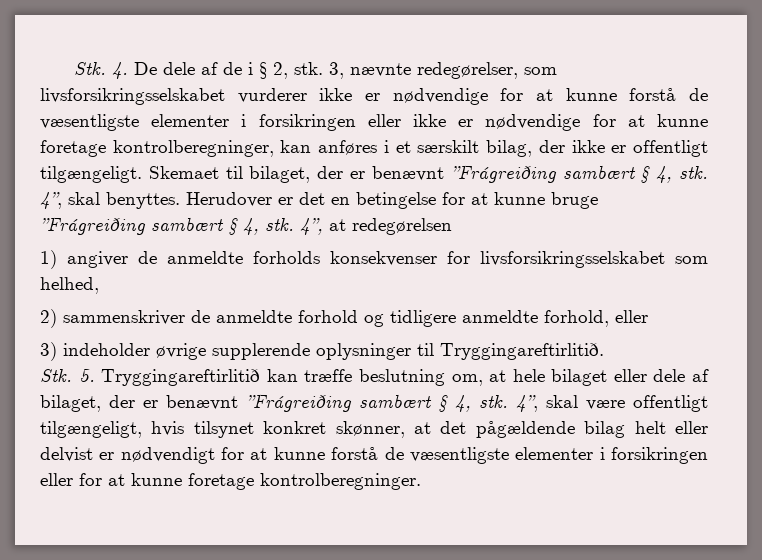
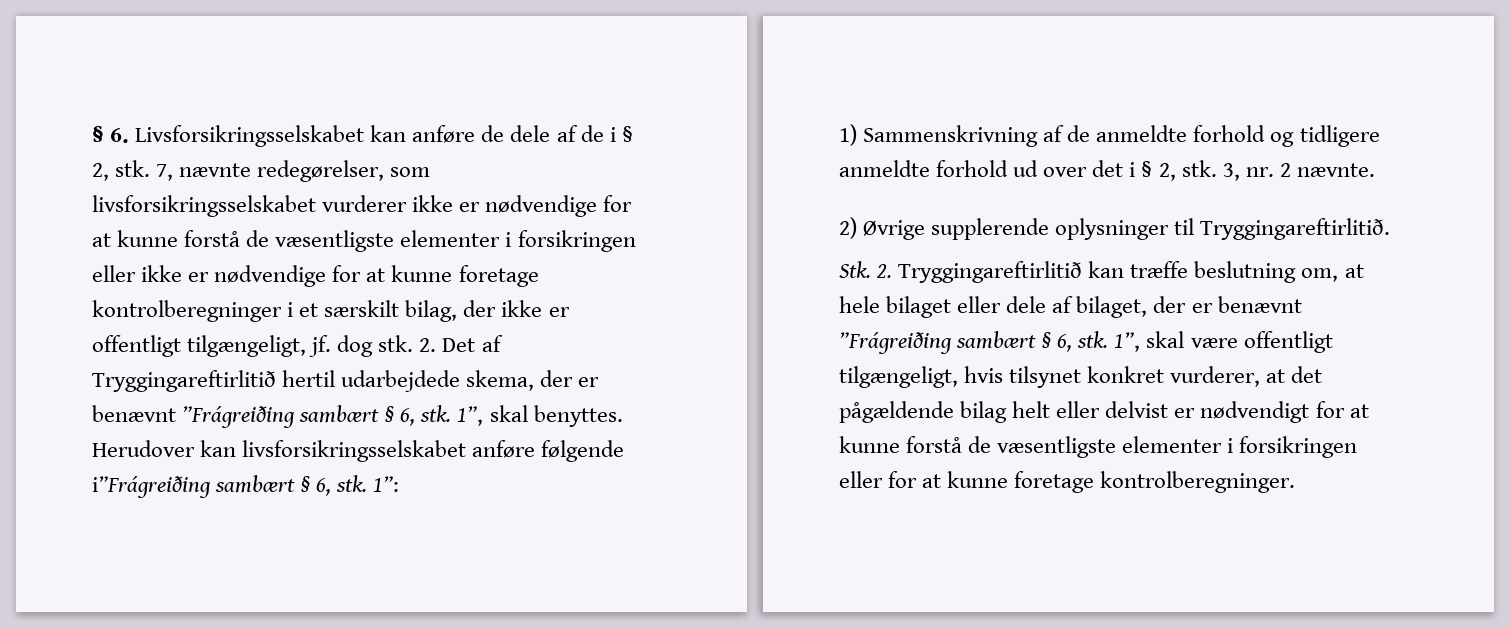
- Stk. 4. De dele af de i § 2, stk.
+ § 6. Livsforsikringsselskabet kan anføre de dele af de i § 2, stk.
- 3, nævnte redegørelser, som livsforsikringsselskabet vurderer ikke er nødvendige for at kunne forstå de væsentligste elementer i forsikringen eller ikke er nødvendige for at kunne foretage kontrolberegninger, kan anføres i et særskilt bilag, der ikke er offentligt tilgængeligt. Skemaet til bilaget, der er benævnt ”Frágreiðing sambært § 4, stk. 4”, skal benyttes. Herudover er det en betingelse for at kunne bruge ”Frágreiðing sambært § 4, stk. 4”, at redegørelsen
- 1) angiver de anmeldte forholds konsekvenser for livsforsikringsselskabet som helhed,
- 2) sammenskriver de anmeldte forhold og tidligere anmeldte forhold, eller
- 3) indeholder øvrige supplerende oplysninger til Tryggingareftirlitið.
+ 7, nævnte redegørelser, som livsforsikringsselskabet vurderer ikke er nødvendige for at kunne forstå de væsentligste elementer i forsikringen eller ikke er nødvendige for at kunne foretage kontrolberegninger i et særskilt bilag, der ikke er offentligt tilgængeligt, jf. dog stk. 2. Det af Tryggingareftirlitið hertil udarbejdede skema, der er benævnt ”Frágreiðing sambært § 6, stk. 1”, skal benyttes. Herudover kan livsforsikringsselskabet anføre følgende i”Frágreiðing sambært § 6, stk. 1”:
+ 1) Sammenskrivning af de anmeldte forhold og tidligere anmeldte forhold ud over det i § 2, stk. 3, nr. 2 nævnte.
+ 2) Øvrige supplerende oplysninger til Tryggingareftirlitið.
- Stk. 5. Tryggingareftirlitið kan træffe beslutning om, at hele bilaget eller dele af bilaget, der er benævnt ”Frágreiðing sambært § 4, stk. 4”, skal være offentligt tilgængeligt, hvis tilsynet konkret skønner, at det pågældende bilag helt eller delvist er nødvendigt for at kunne forstå de væsentligste elementer i forsikringen eller for at kunne foretage kontrolberegninger.
+ Stk. 2. Tryggingareftirlitið kan træffe beslutning om, at hele bilaget eller dele af bilaget, der er benævnt ”Frágreiðing sambært § 6, stk. 1”, skal være offentligt tilgængeligt, hvis tilsynet konkret vurderer, at det pågældende bilag helt eller delvist er nødvendigt for at kunne forstå de væsentligste elementer i forsikringen eller for at kunne foretage kontrolberegninger.

